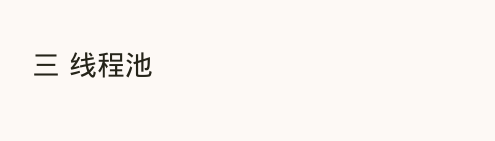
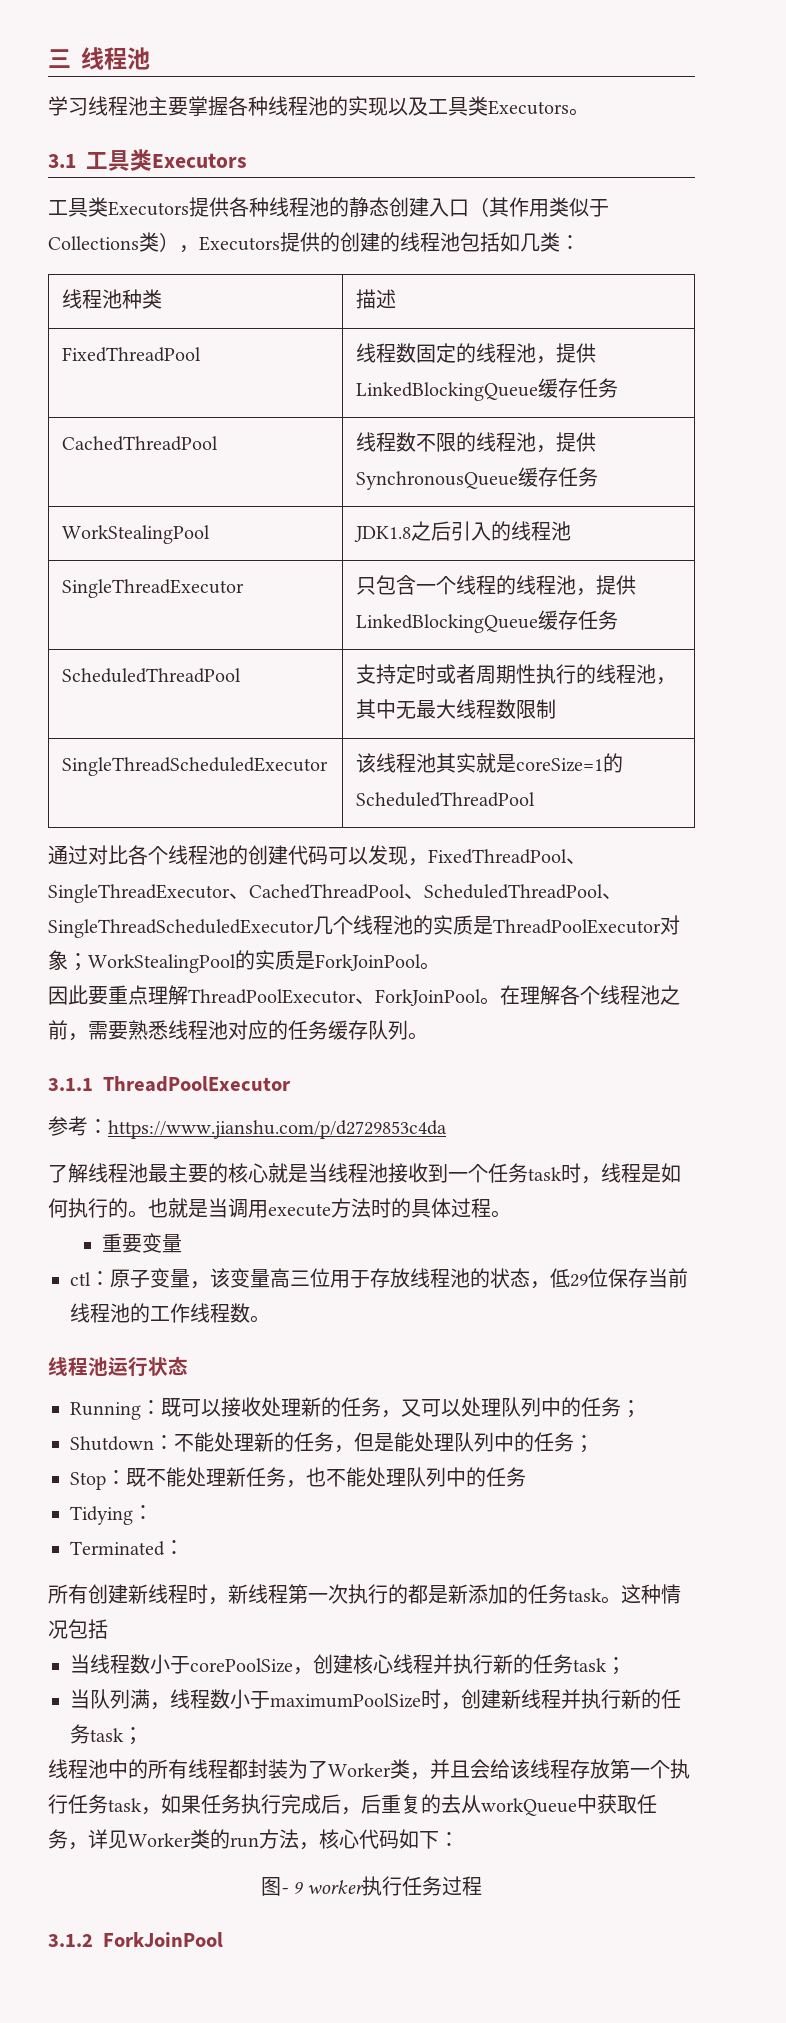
+ 学习线程池主要掌握各种线程池的实现以及工具类Executors。
+ 3.1工具类Executors
+ 工具类Executors提供各种线程池的静态创建入口（其作用类似于Collections类），Executors提供的创建的线程池包括如几类：
+ 线程池种类 | 描述
+ FixedThreadPool | 线程数固定的线程池，提供LinkedBlockingQueue缓存任务
+ CachedThreadPool | 线程数不限的线程池，提供SynchronousQueue缓存任务
+ WorkStealingPool | JDK1.8之后引入的线程池
+ SingleThreadExecutor | 只包含一个线程的线程池，提供LinkedBlockingQueue缓存任务
+ ScheduledThreadPool | 支持定时或者周期性执行的线程池，其中无最大线程数限制
+ SingleThreadScheduledExecutor | 该线程池其实就是coreSize=1的ScheduledThreadPool
+ 通过对比各个线程池的创建代码可以发现，FixedThreadPool、SingleThreadExecutor、CachedThreadPool、ScheduledThreadPool、SingleThreadScheduledExecutor几个线程池的实质是ThreadPoolExecutor对象；WorkStealingPool的实质是ForkJoinPool。
+ 因此要重点理解ThreadPoolExecutor、ForkJoinPool。在理解各个线程池之前，需要熟悉线程池对应的任务缓存队列。
+ 3.1.1 ThreadPoolExecutor
+ 参考：https://www.jianshu.com/p/d2729853c4da
+ 了解线程池最主要的核心就是当线程池接收到一个任务task时，线程是如何执行的。也就是当调用execute方法时的具体过程。
+ 重要变量
+ ctl：原子变量，该变量高三位用于存放线程池的状态，低29位保存当前线程池的工作线程数。
+ 线程池运行状态
+ Running：既可以接收处理新的任务，又可以处理队列中的任务；
+ Shutdown：不能处理新的任务，但是能处理队列中的任务；
+ Stop：既不能处理新任务，也不能处理队列中的任务
+ Tidying：
+ Terminated：
+ 所有创建新线程时，新线程第一次执行的都是新添加的任务task。这种情况包括
+ 当线程数小于corePoolSize，创建核心线程并执行新的任务task；
+ 当队列满，线程数小于maximumPoolSize时，创建新线程并执行新的任务task；
+ 线程池中的所有线程都封装为了Worker类，并且会给该线程存放第一个执行任务task，如果任务执行完成后，后重复的去从workQueue中获取任务，详见Worker类的run方法，核心代码如下：
+ 图- 9 worker执行任务过程
+ 3.1.2 ForkJoinPool

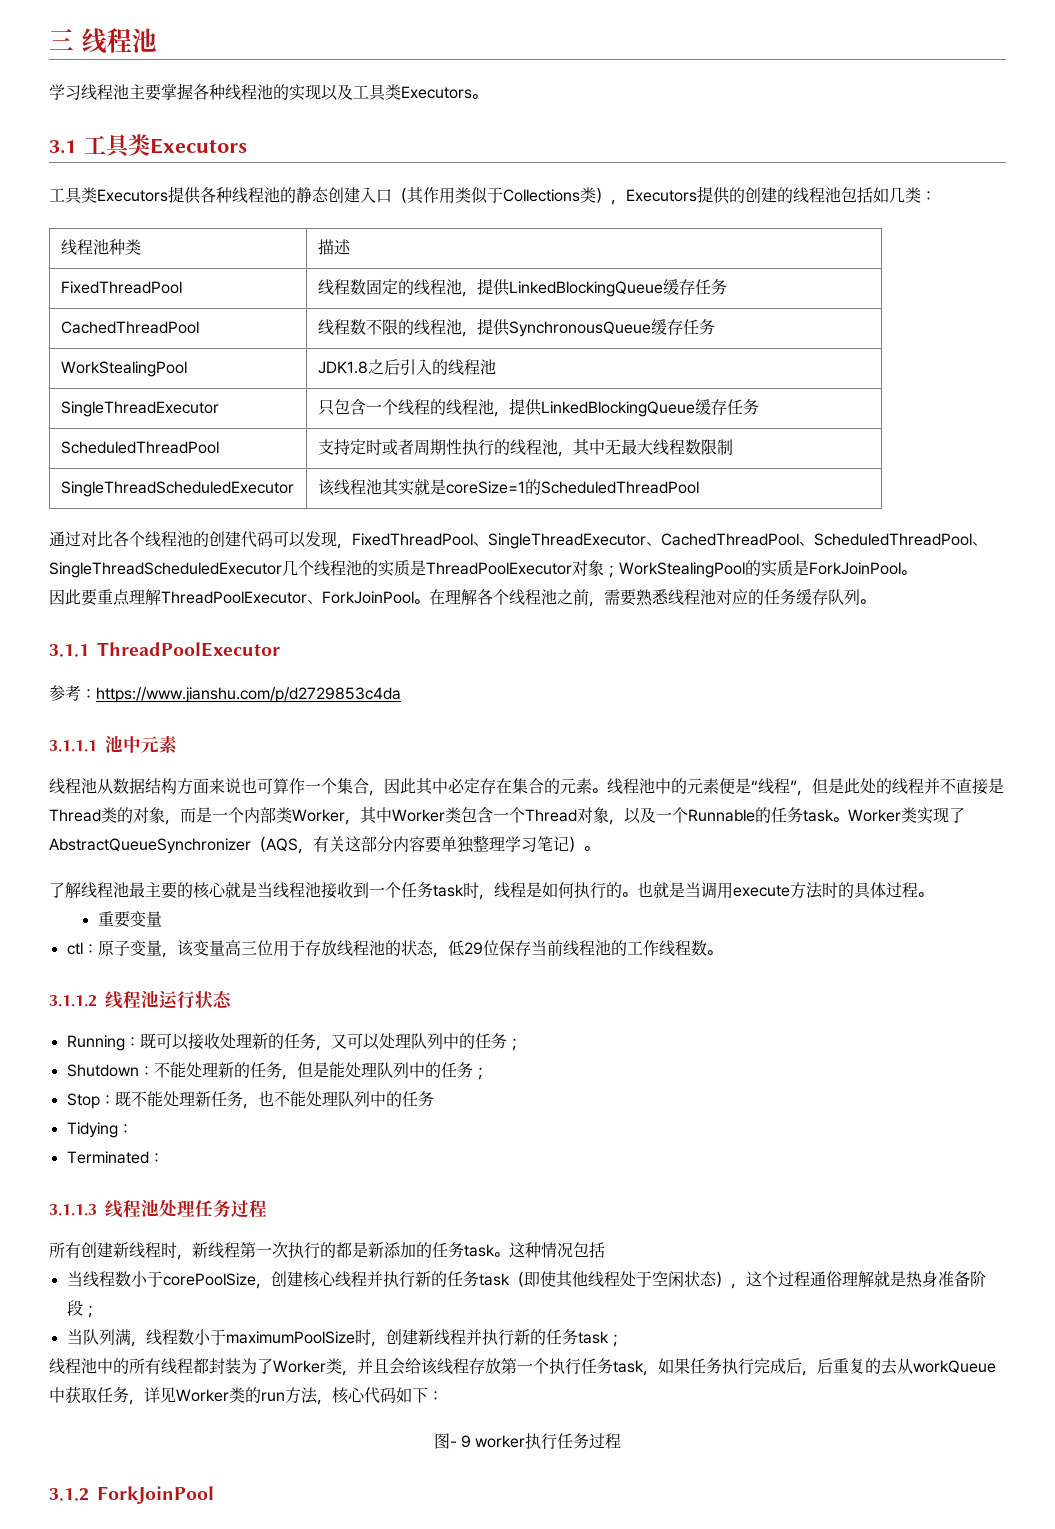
+ 3.1.1.1池中元素
+ 线程池从数据结构方面来说也可算作一个集合，因此其中必定存在集合的元素。线程池中的元素便是“线程”，但是此处的线程并不直接是Thread类的对象，而是一个内部类Worker，其中Worker类包含一个Thread对象，以及一个Runnable的任务task。Worker类实现了AbstractQueueSynchronizer（AQS，有关这部分内容要单独整理学习笔记）。
- 线程池运行状态
+ 3.1.1.2线程池运行状态
+ 3.1.1.3线程池处理任务过程
- 当线程数小于corePoolSize，创建核心线程并执行新的任务task；
+ 当线程数小于corePoolSize，创建核心线程并执行新的任务task（即使其他线程处于空闲状态），这个过程通俗理解就是热身准备阶段；

